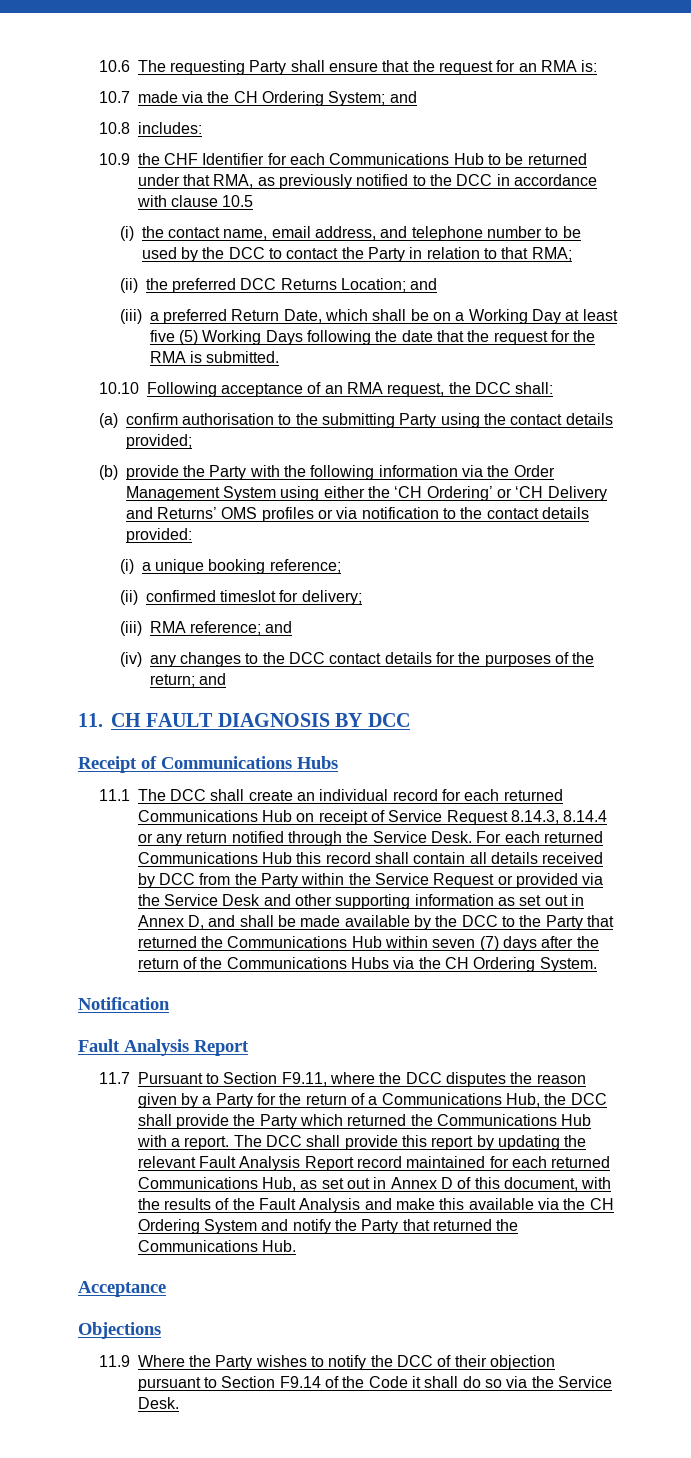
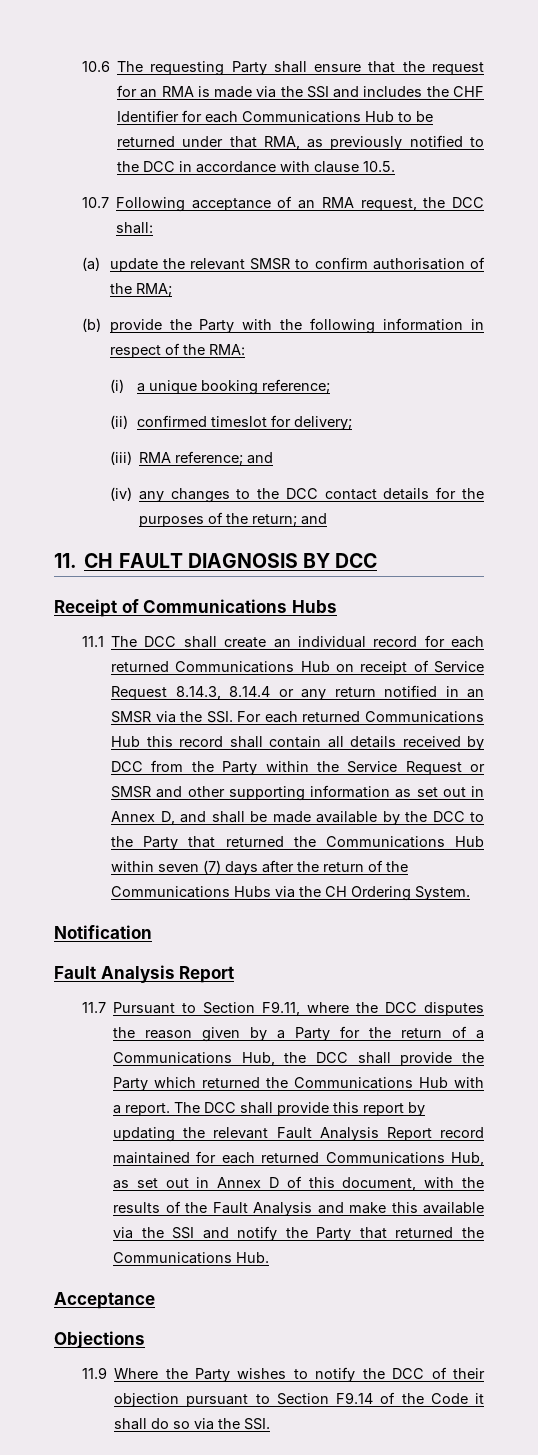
- 10.6 The requesting Party shall ensure that the request for an RMA is:
- 10.7 made via the CH Ordering System; and
- 10.8 includes:
- 10.9 the CHF Identifier for each Communications Hub to be returned under that RMA, as previously notified to the DCC in accordance with clause 10.5
- (i) the contact name, email address, and telephone number to be used by the DCC to contact the Party in relation to that RMA;
- (ii) the preferred DCC Returns Location; and
- (iii) a preferred Return Date, which shall be on a Working Day at least five (5) Working Days following the date that the request for the RMA is submitted.
- 10.10 Following acceptance of an RMA request, the DCC shall:
+ 10.6 The requesting Party shall ensure that the request for an RMA is made via the SSI and includes the CHF Identifier for each Communications Hub to be returned under that RMA, as previously notified to the DCC in accordance with clause 10.5.
+ 10.7 Following acceptance of an RMA request, the DCC shall:
- (a) confirm authorisation to the submitting Party using the contact details provided;
+ (a) update the relevant SMSR to confirm authorisation of the RMA;
- (b) provide the Party with the following information via the Order Management System using either the ‘CH Ordering’ or ‘CH Delivery and Returns’ OMS profiles or via notification to the contact details provided:
+ (b) provide the Party with the following information in respect of the RMA:
- 11.1 The DCC shall create an individual record for each returned Communications Hub on receipt of Service Request 8.14.3, 8.14.4 or any return notified through the Service Desk. For each returned Communications Hub this record shall contain all details received by DCC from the Party within the Service Request or provided via the Service Desk and other supporting information as set out in Annex D, and shall be made available by the DCC to the Party that returned the Communications Hub within seven (7) days after the return of the Communications Hubs via the CH Ordering System.
+ 11.1 The DCC shall create an individual record for each returned Communications Hub on receipt of Service Request 8.14.3, 8.14.4 or any return notified in an SMSR via the SSI. For each returned Communications Hub this record shall contain all details received by DCC from the Party within the Service Request or SMSR and other supporting information as set out in Annex D, and shall be made available by the DCC to the Party that returned the Communications Hub within seven (7) days after the return of the Communications Hubs via the CH Ordering System.
- The DCC shall provide this report by updating the relevant Fault Analysis Report record maintained for each returned Communications Hub, as set out in Annex D of this document, with the results of the Fault Analysis and make this available via the CH Ordering System and notify the Party that returned the Communications Hub.
+ The DCC shall provide this report by updating the relevant Fault Analysis Report record maintained for each returned Communications Hub, as set out in Annex D of this document, with the results of the Fault Analysis and make this available via the SSI and notify the Party that returned the Communications Hub.
- 11.9 Where the Party wishes to notify the DCC of their objection pursuant to Section F9.14 of the Code it shall do so via the Service Desk.
+ 11.9 Where the Party wishes to notify the DCC of their objection pursuant to Section F9.14 of the Code it shall do so via the SSI.

